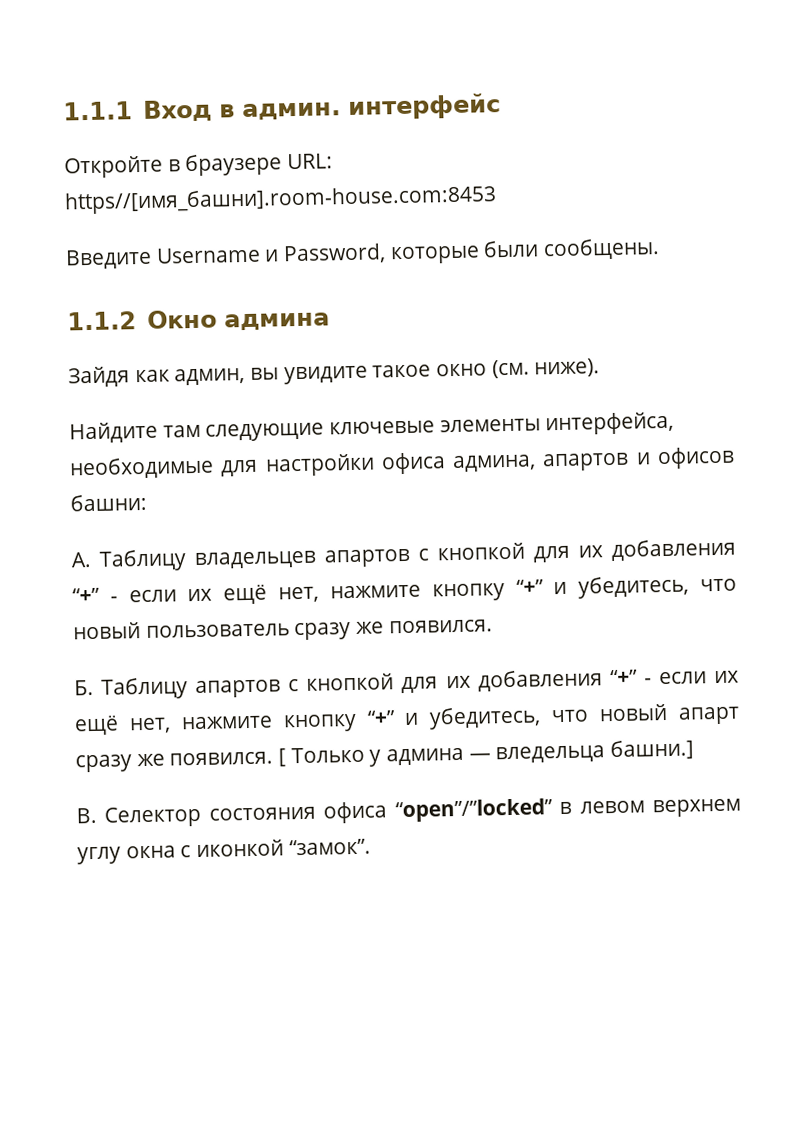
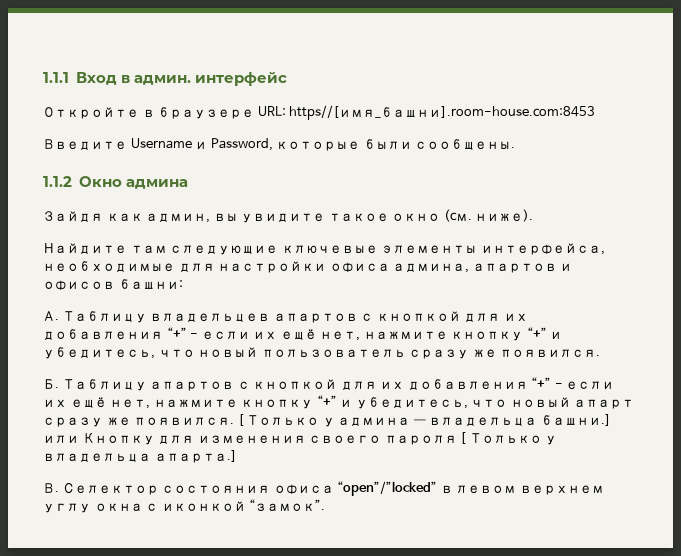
- [ Только у админа — вледельца башни.]
+ [ Только у админа — владельца башни.] или Кнопку для изменения своего пароля [ Только у владельца апарта.]

